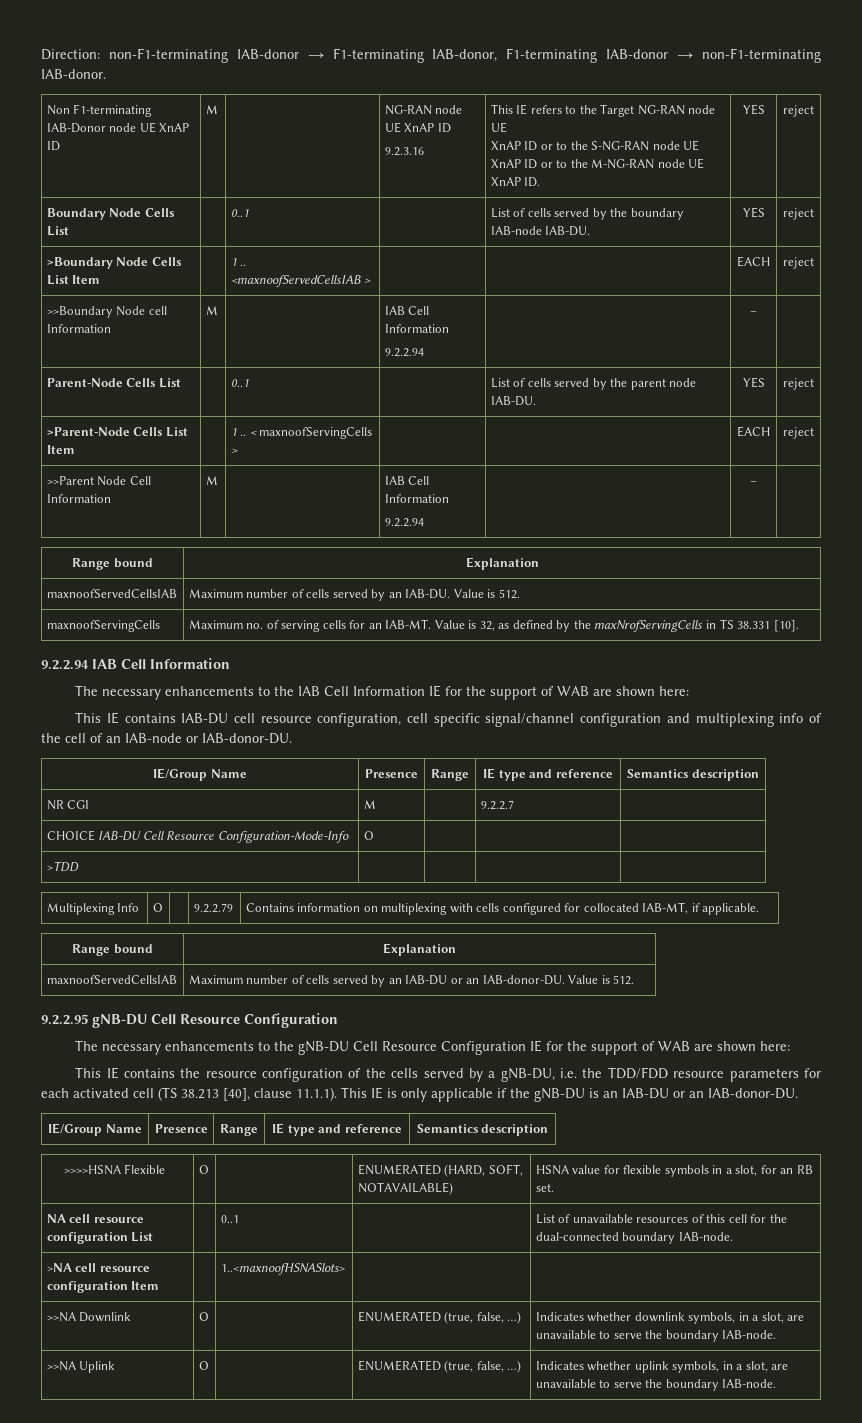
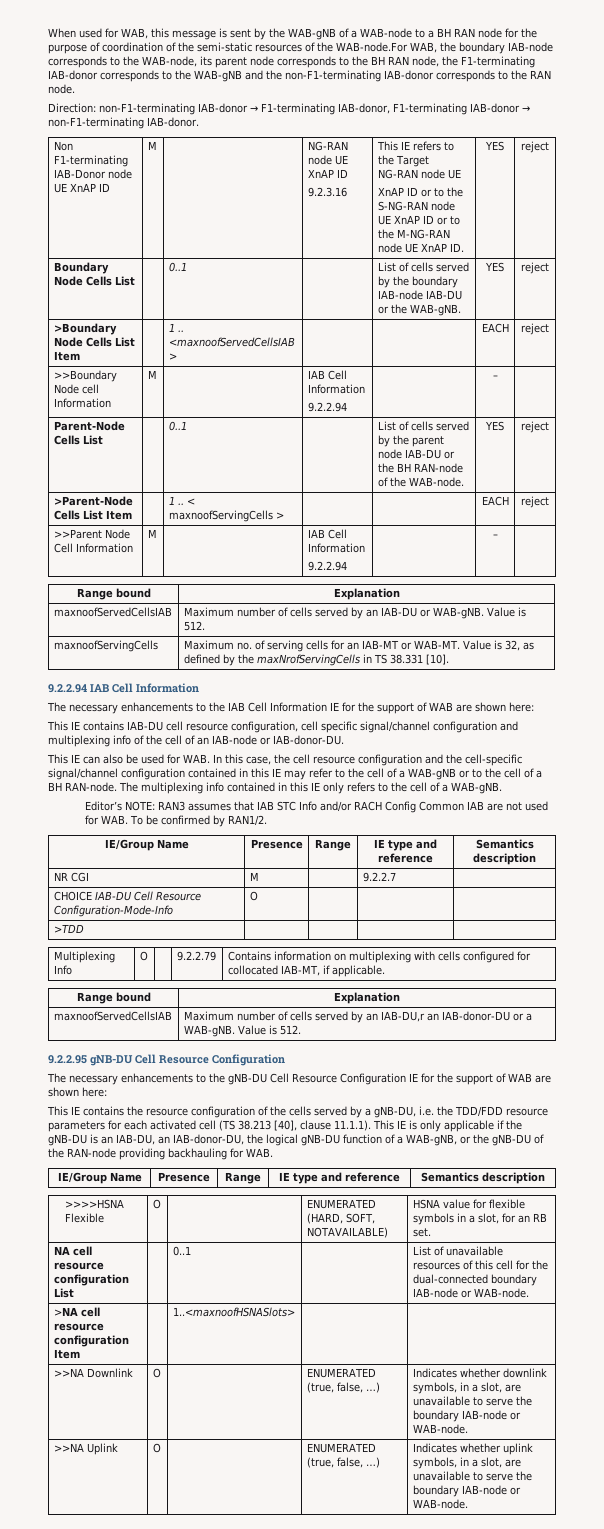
+ When used for WAB, this message is sent by the WAB-gNB of a WAB-node to a BH RAN node for the purpose of coordination of the semi-static resources of the WAB-node.For WAB, the boundary IAB-node corresponds to the WAB-node, its parent node corresponds to the BH RAN node, the F1-terminating IAB-donor corresponds to the WAB-gNB and the non-F1-terminating IAB-donor corresponds to the RAN node.
- Boundary Node Cells List | | 0..1 | | List of cells served by the boundary IAB-node IAB-DU. | YES | reject
+ Boundary Node Cells List | | 0..1 | | List of cells served by the boundary IAB-node IAB-DU or the WAB-gNB. | YES | reject
- Parent-Node Cells List | | 0..1 | | List of cells served by the parent node IAB-DU. | YES | reject
+ Parent-Node Cells List | | 0..1 | | List of cells served by the parent node IAB-DU or the BH RAN-node of the WAB-node. | YES | reject
- maxnoofServedCellsIAB | Maximum number of cells served by an IAB-DU. Value is 512.
+ maxnoofServedCellsIAB | Maximum number of cells served by an IAB-DU or WAB-gNB. Value is 512.
- maxnoofServingCells | Maximum no. of serving cells for an IAB-MT. Value is 32, as defined by the maxNrofServingCells in TS 38.331 [10].
+ maxnoofServingCells | Maximum no. of serving cells for an IAB-MT or WAB-MT. Value is 32, as defined by the maxNrofServingCells in TS 38.331 [10].
+ This IE can also be used for WAB. In this case, the cell resource configuration and the cell-specific signal/channel configuration contained in this IE may refer to the cell of a WAB-gNB or to the cell of a BH RAN-node. The multiplexing info contained in this IE only refers to the cell of a WAB-gNB.
+ Editor’s NOTE: RAN3 assumes that IAB STC Info and/or RACH Config Common IAB are not used for WAB. To be confirmed by RAN1/2.
- maxnoofServedCellsIAB | Maximum number of cells served by an IAB-DU or an IAB-donor-DU. Value is 512.
+ maxnoofServedCellsIAB | Maximum number of cells served by an IAB-DU,r an IAB-donor-DU or a WAB-gNB. Value is 512.
- This IE contains the resource configuration of the cells served by a gNB-DU, i.e. the TDD/FDD resource parameters for each activated cell (TS 38.213 [40], clause 11.1.1). This IE is only applicable if the gNB-DU is an IAB-DU or an IAB-donor-DU.
+ This IE contains the resource configuration of the cells served by a gNB-DU, i.e. the TDD/FDD resource parameters for each activated cell (TS 38.213 [40], clause 11.1.1). This IE is only applicable if the gNB-DU is an IAB-DU, an IAB-donor-DU, the logical gNB-DU function of a WAB-gNB, or the gNB-DU of the RAN-node providing backhauling for WAB.
- NA cell resource configuration List | | 0..1 | | List of unavailable resources of this cell for the dual-connected boundary IAB-node.
+ NA cell resource configuration List | | 0..1 | | List of unavailable resources of this cell for the dual-connected boundary IAB-node or WAB-node.
- >>NA Downlink | O | | ENUMERATED (true, false, …) | Indicates whether downlink symbols, in a slot, are unavailable to serve the boundary IAB-node.
+ >>NA Downlink | O | | ENUMERATED (true, false, …) | Indicates whether downlink symbols, in a slot, are unavailable to serve the boundary IAB-node or WAB-node.
- >>NA Uplink | O | | ENUMERATED (true, false, …) | Indicates whether uplink symbols, in a slot, are unavailable to serve the boundary IAB-node.
+ >>NA Uplink | O | | ENUMERATED (true, false, …) | Indicates whether uplink symbols, in a slot, are unavailable to serve the boundary IAB-node or WAB-node.

